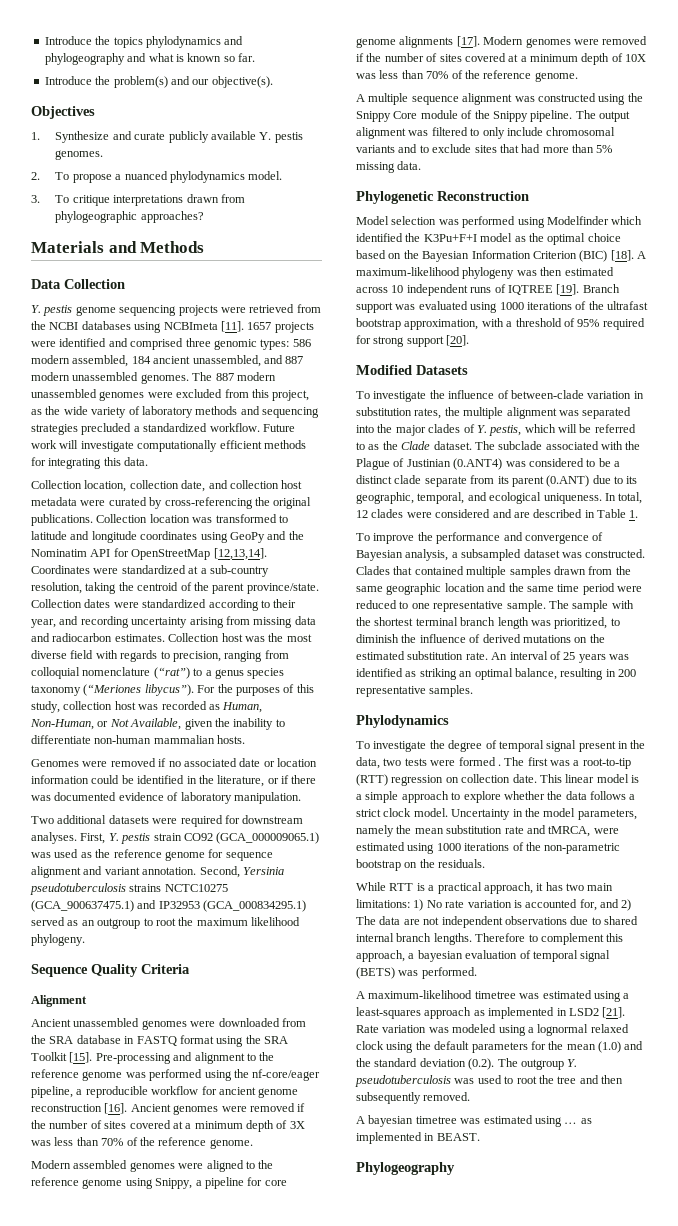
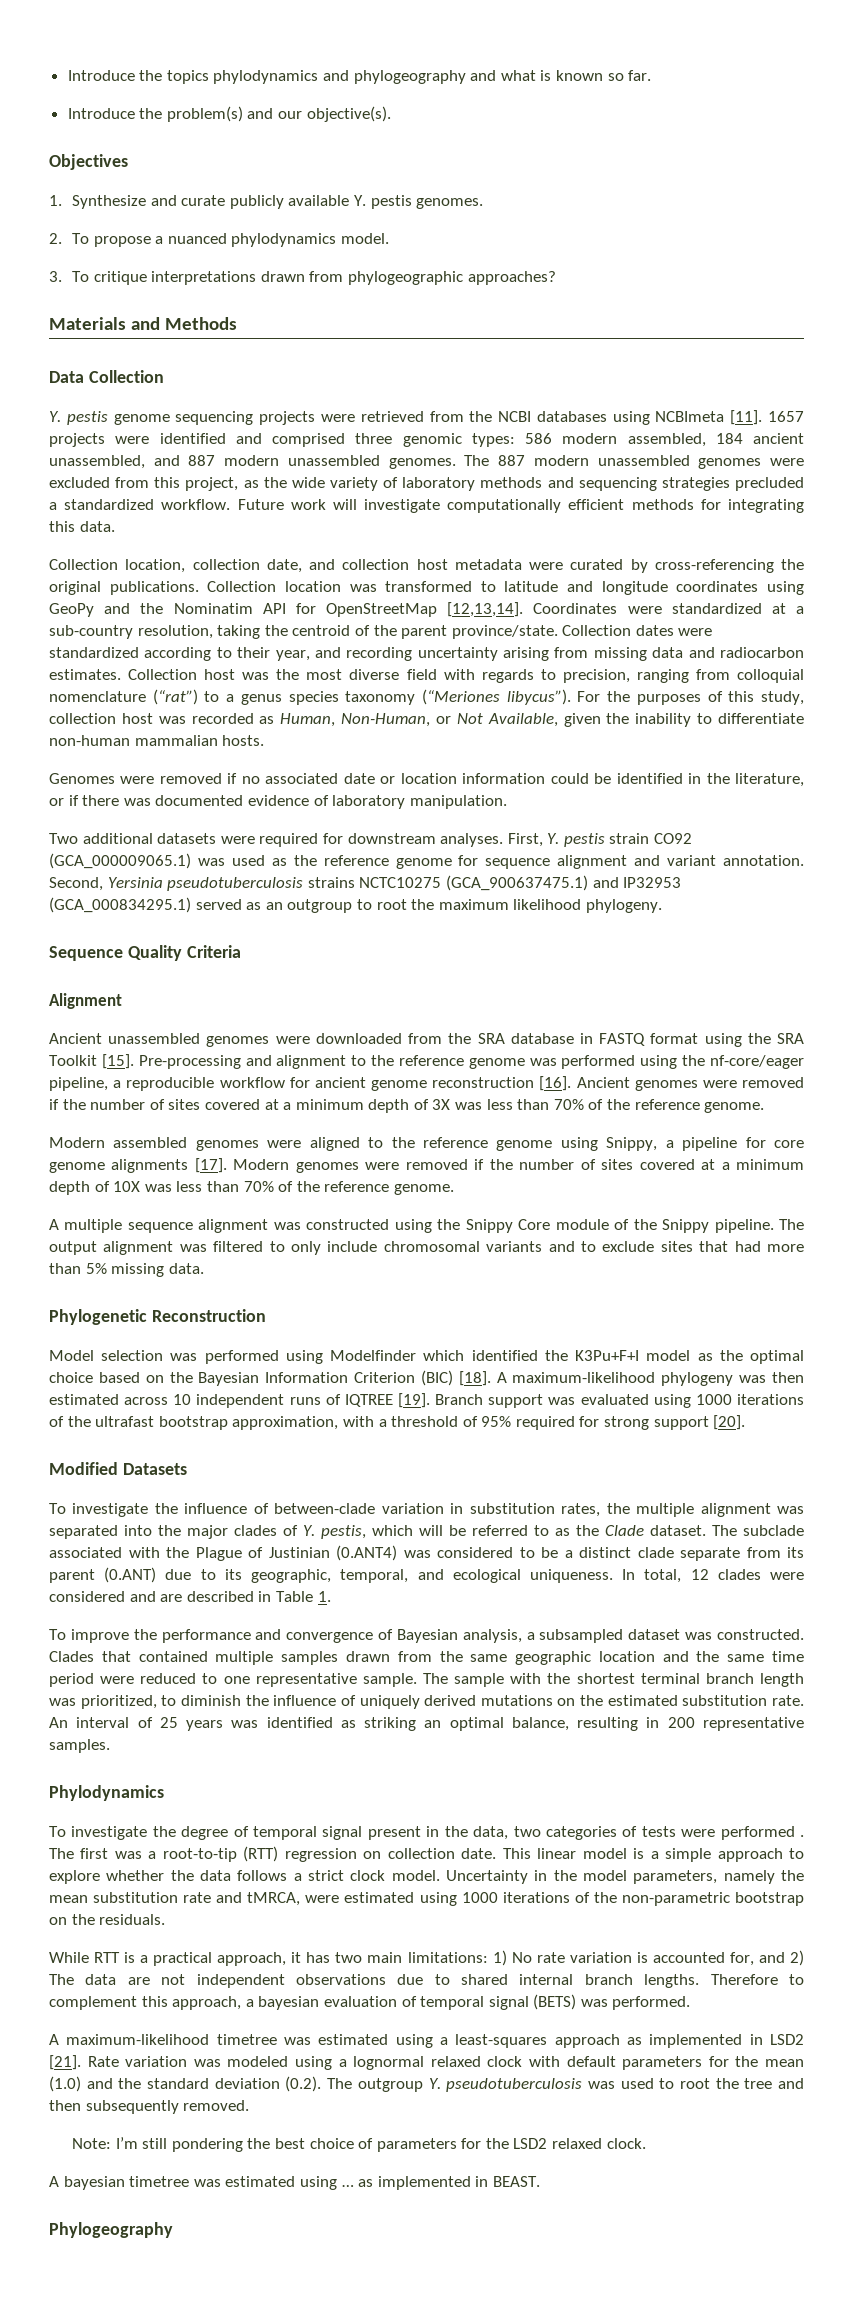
- The sample with the shortest terminal branch length was prioritized, to diminish the influence of derived mutations on the estimated substitution rate.
+ The sample with the shortest terminal branch length was prioritized, to diminish the influence of uniquely derived mutations on the estimated substitution rate.
- To investigate the degree of temporal signal present in the data, two tests were formed .
+ To investigate the degree of temporal signal present in the data, two categories of tests were performed .
- Rate variation was modeled using a lognormal relaxed clock using the default parameters for the mean (1.0) and the standard deviation (0.2). The outgroup Y. pseudotuberculosis was used to root the tree and then subsequently removed.
+ Rate variation was modeled using a lognormal relaxed clock with default parameters for the mean (1.0) and the standard deviation (0.2). The outgroup Y. pseudotuberculosis was used to root the tree and then subsequently removed.
+ Note: I’m still pondering the best choice of parameters for the LSD2 relaxed clock.

